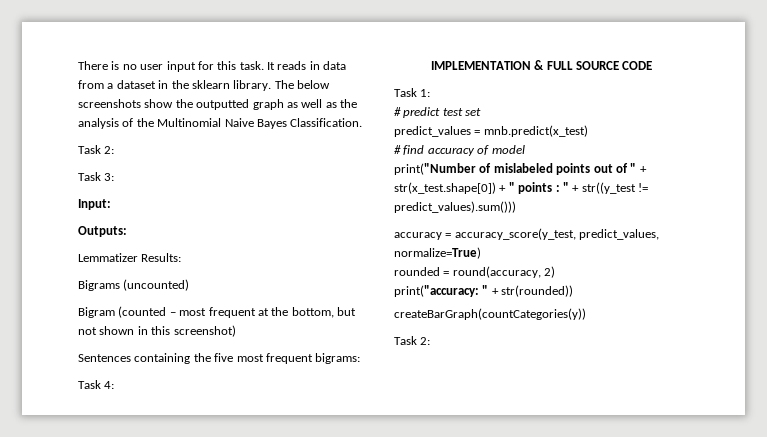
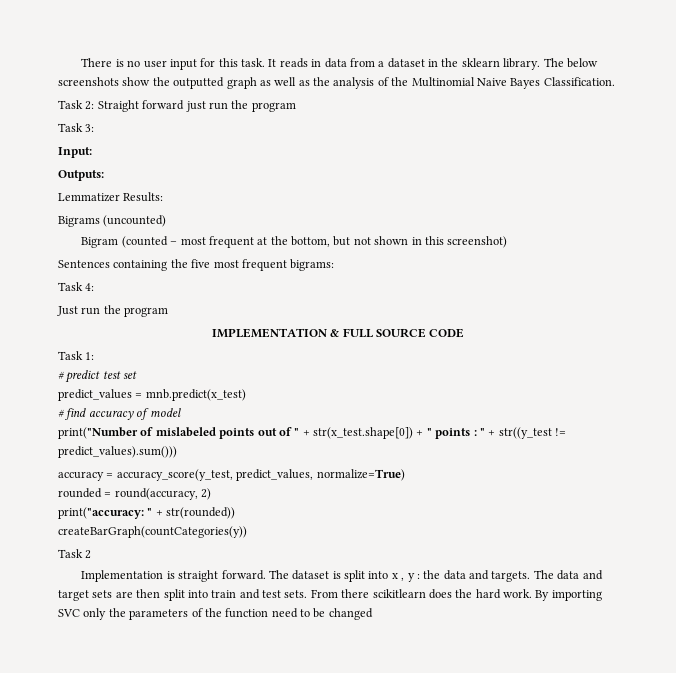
  The below screenshots show the outputted graph as well as the analysis of the Multinomial Naive Bayes Classification.
- Task 2:
+ Task 2: Straight forward just run the program
+ Just run the program
  createBarGraph(countCategories(y))
- Task 2:
+ Task 2
+ Implementation is straight forward. The dataset is split into x , y : the data and targets. The data and target sets are then split into train and test sets. From there scikitlearn does the hard work. By importing SVC only the parameters of the function need to be changed

